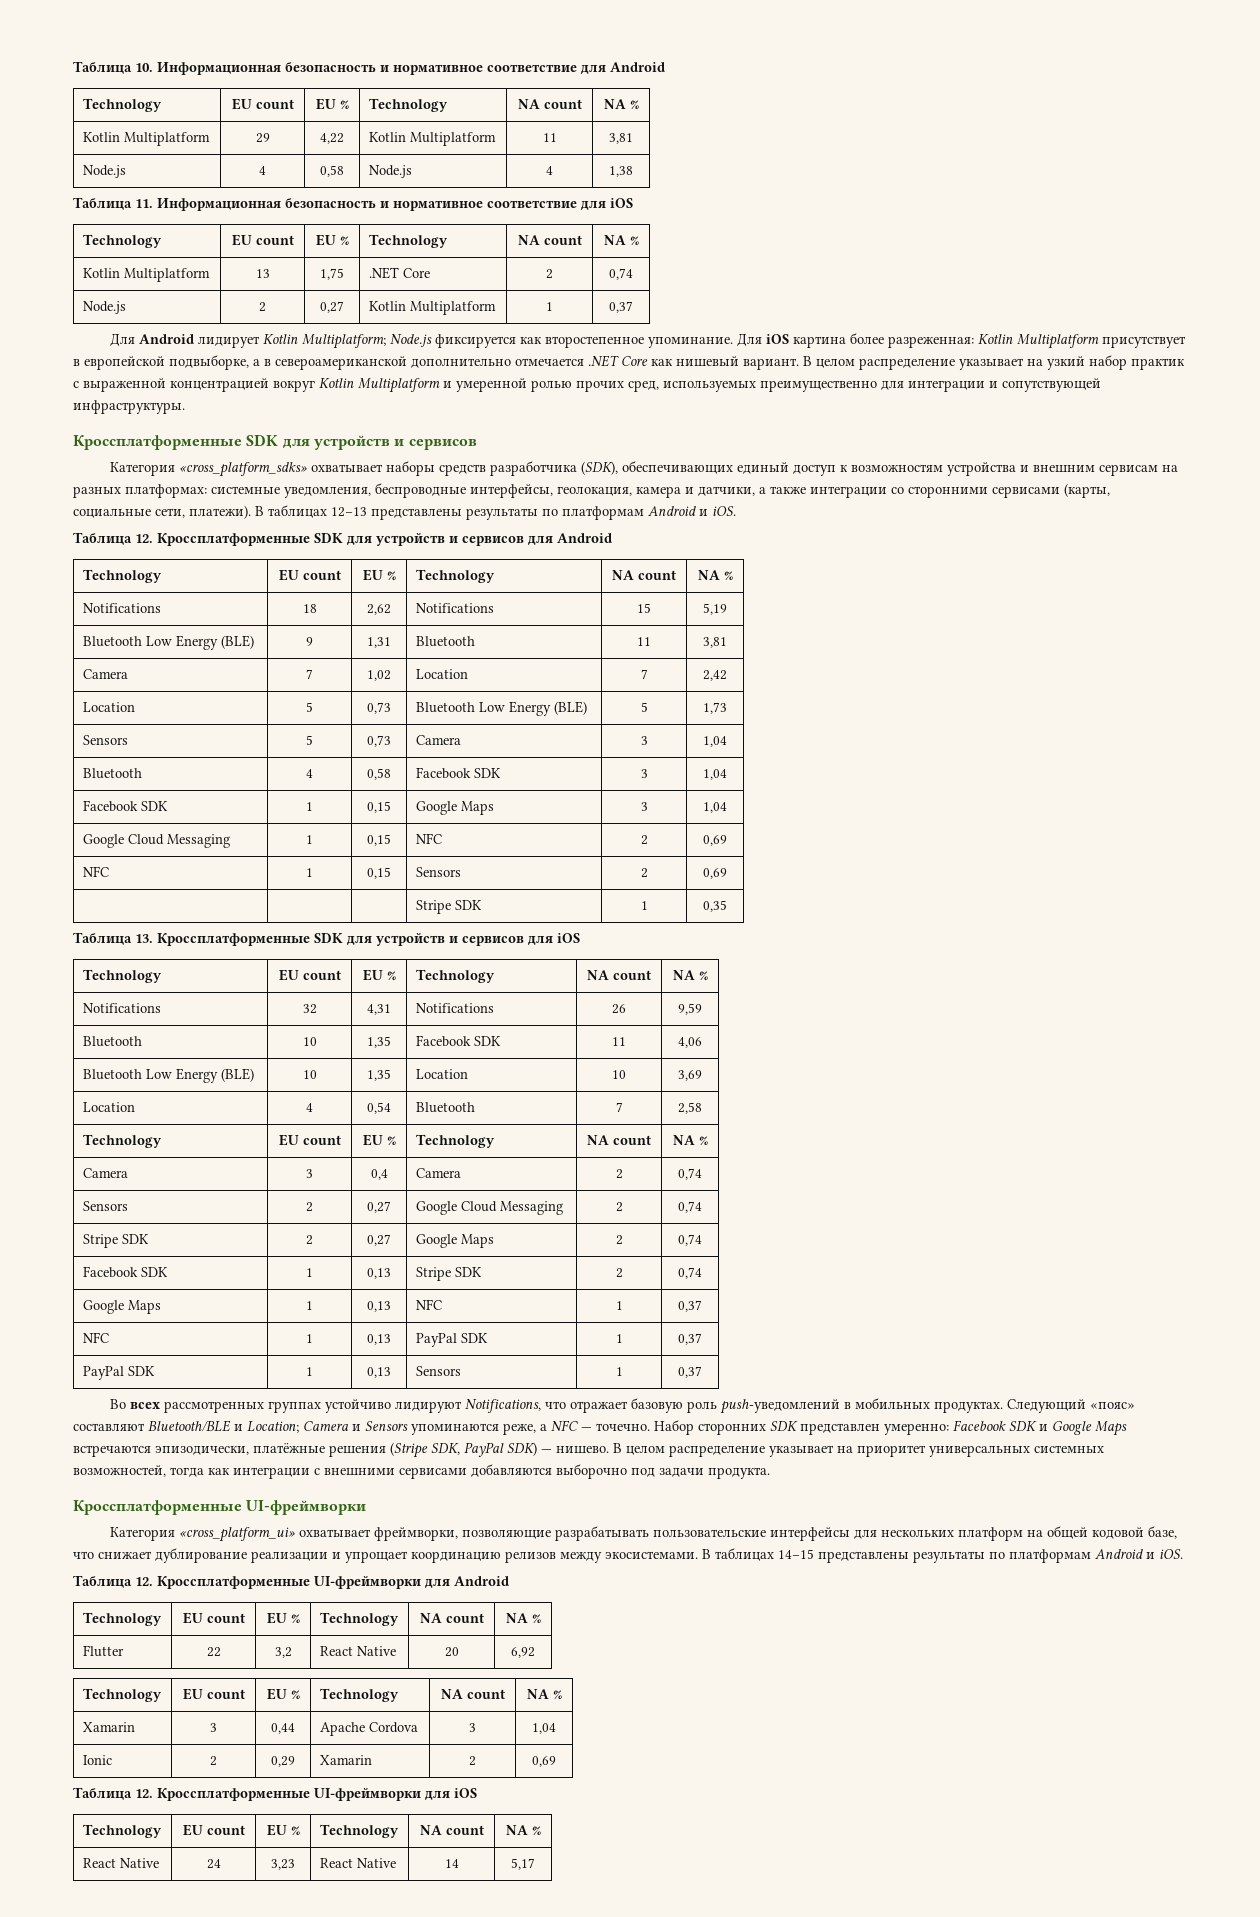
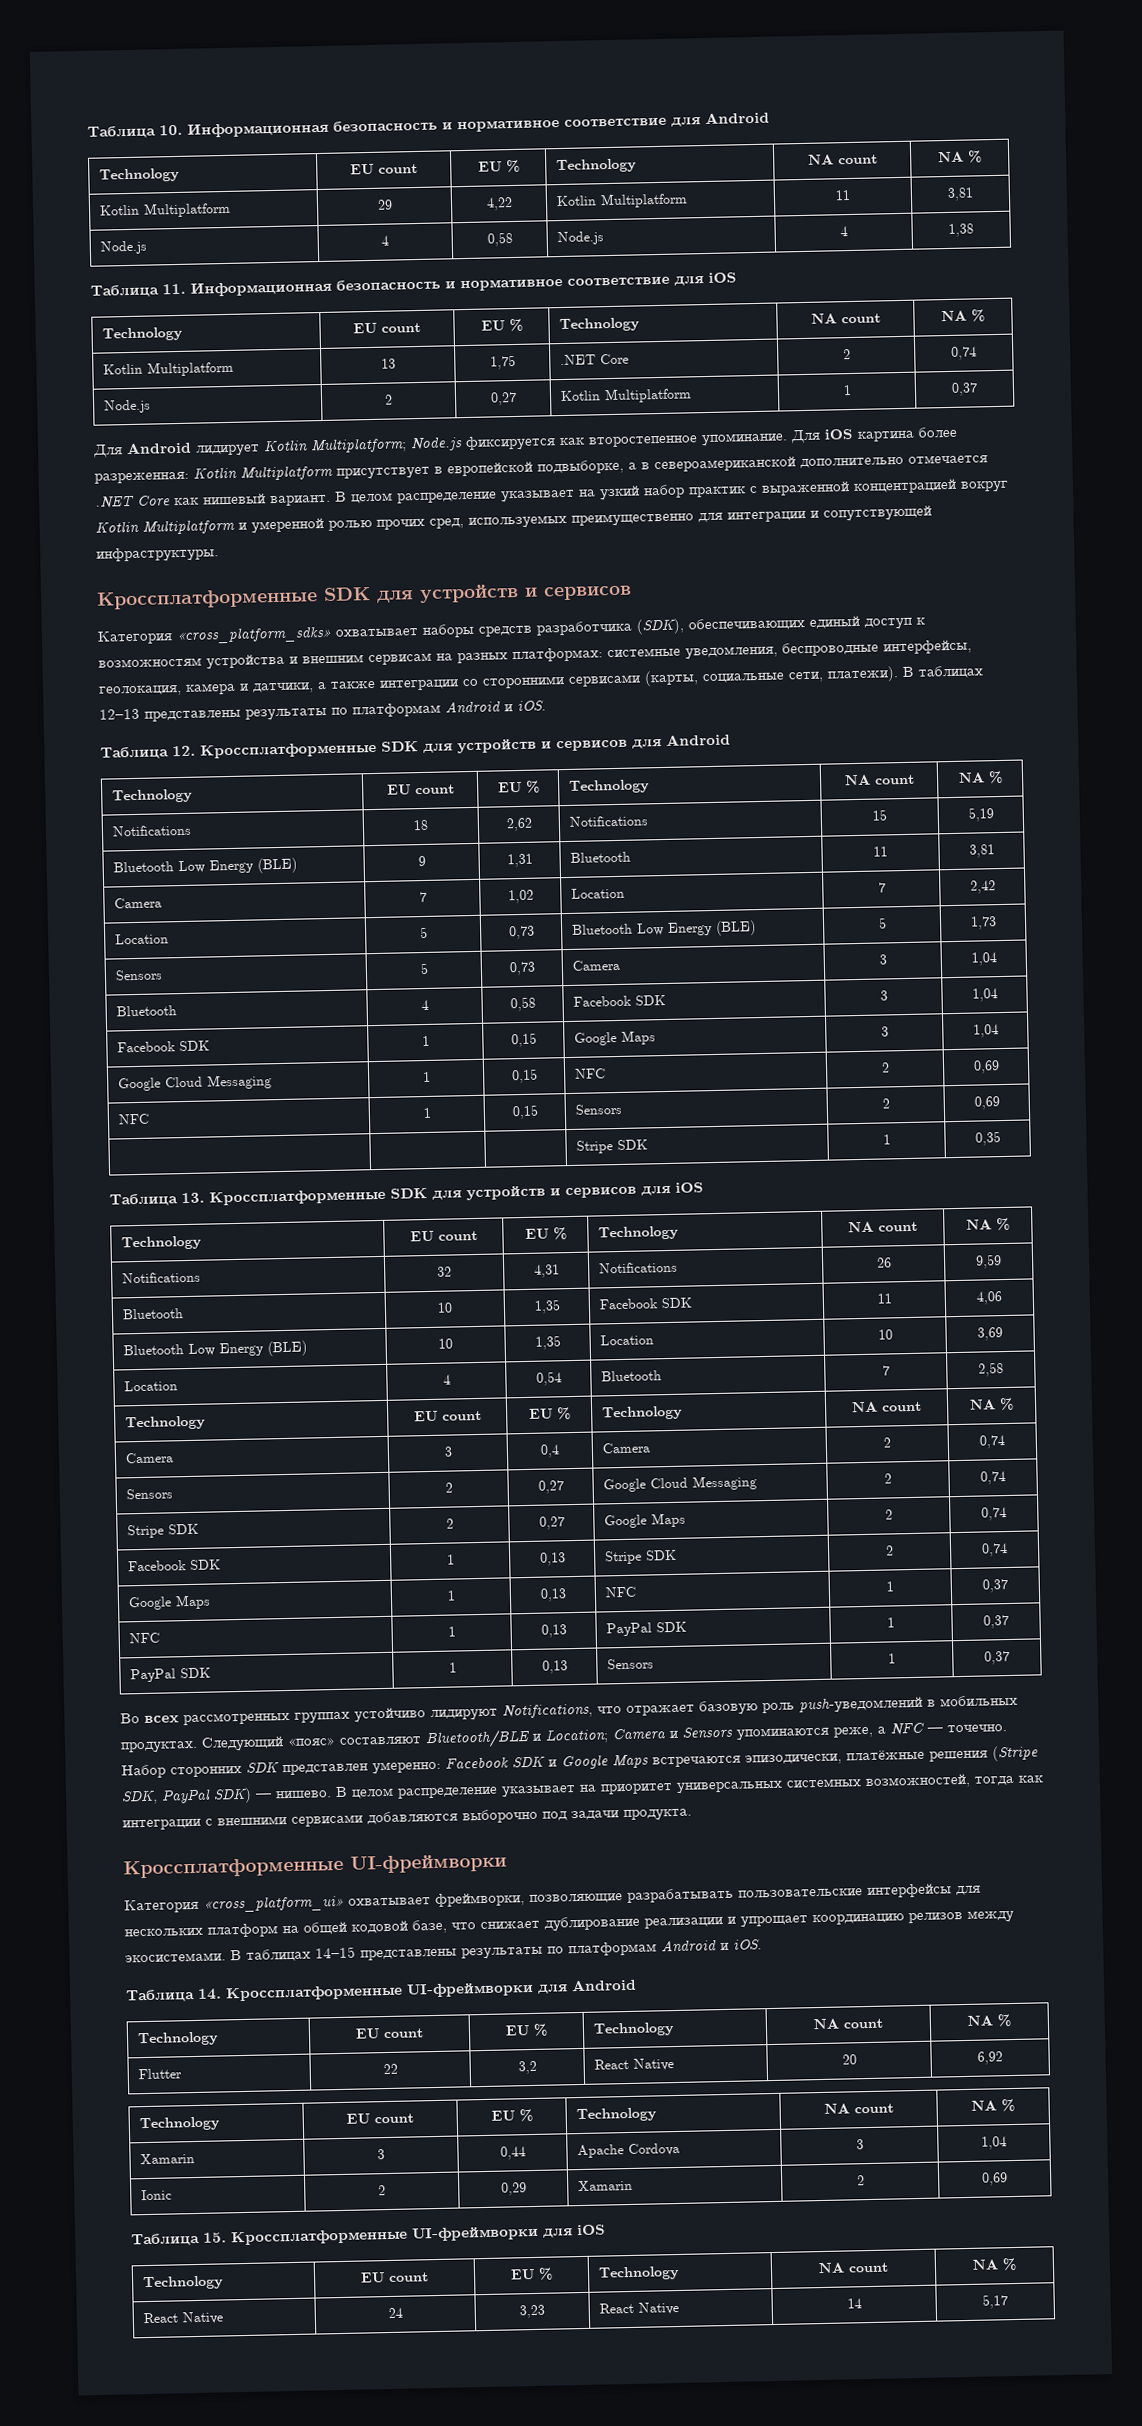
- Таблица 12. Кроссплатформенные UI-фреймворки для Android
+ Таблица 14. Кроссплатформенные UI-фреймворки для Android
- Таблица 12. Кроссплатформенные UI-фреймворки для iOS
+ Таблица 15. Кроссплатформенные UI-фреймворки для iOS

